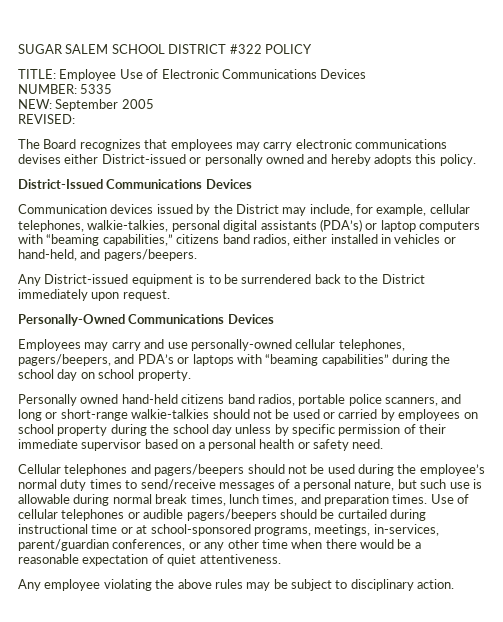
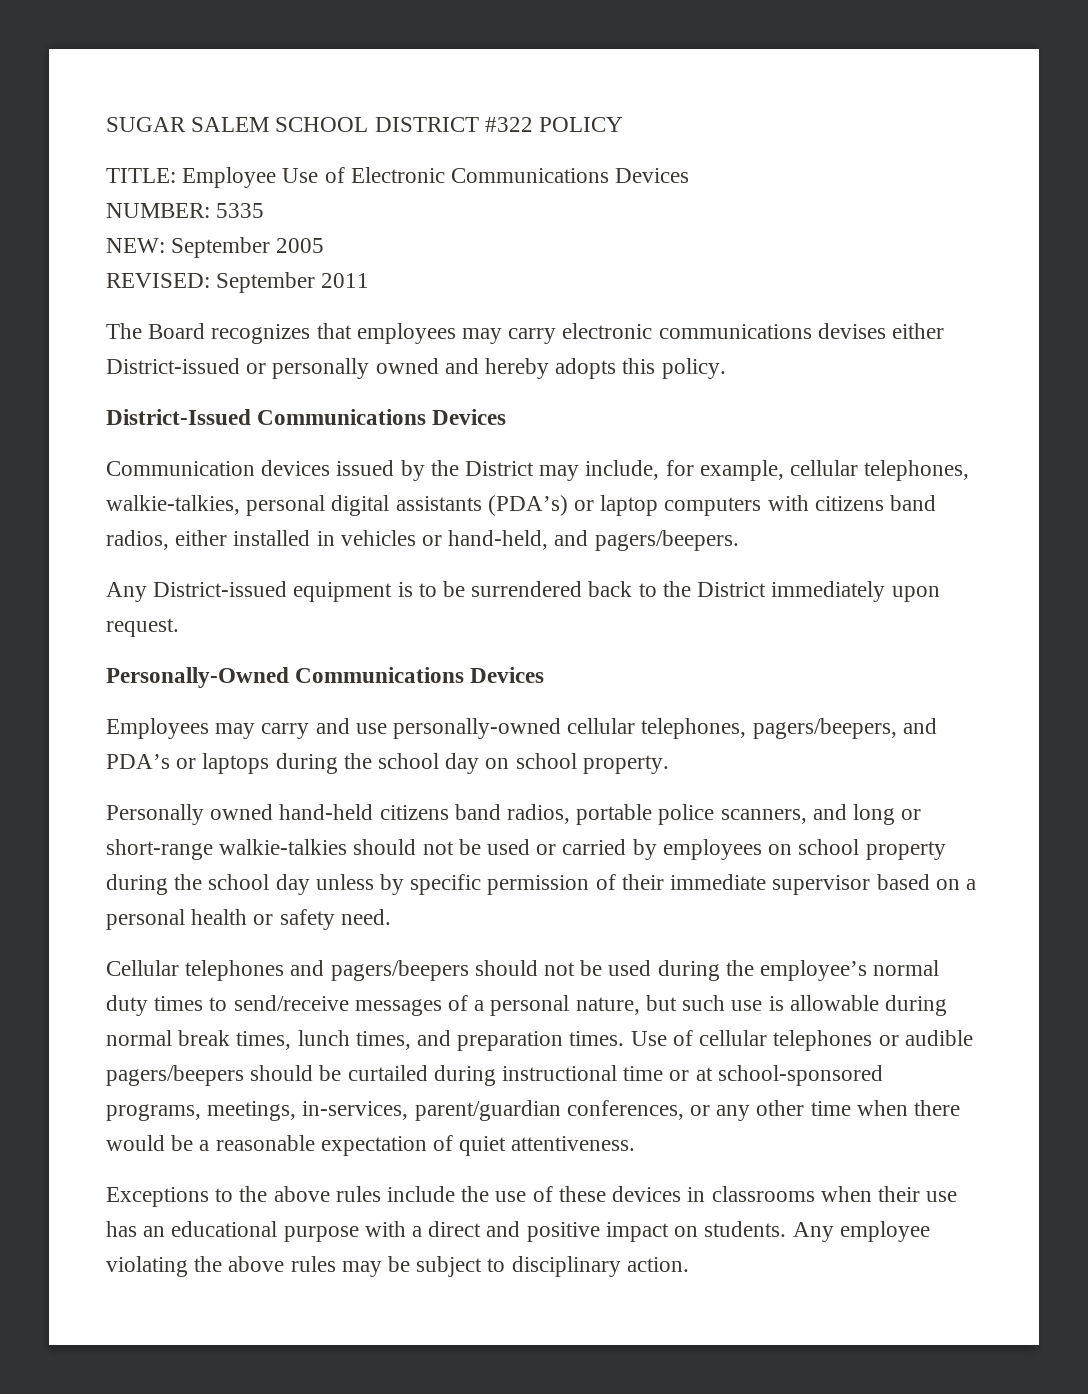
- REVISED:
+ REVISED: September 2011
- Communication devices issued by the District may include, for example, cellular telephones, walkie-talkies, personal digital assistants (PDA’s) or laptop computers with “beaming capabilities,” citizens band radios, either installed in vehicles or hand-held, and pagers/beepers.
+ Communication devices issued by the District may include, for example, cellular telephones, walkie-talkies, personal digital assistants (PDA’s) or laptop computers with citizens band radios, either installed in vehicles or hand-held, and pagers/beepers.
- Employees may carry and use personally-owned cellular telephones, pagers/beepers, and PDA’s or laptops with “beaming capabilities” during the school day on school property.
+ Employees may carry and use personally-owned cellular telephones, pagers/beepers, and PDA’s or laptops during the school day on school property.
+ Exceptions to the above rules include the use of these devices in classrooms when their use has an educational purpose with a direct and positive impact on students.

